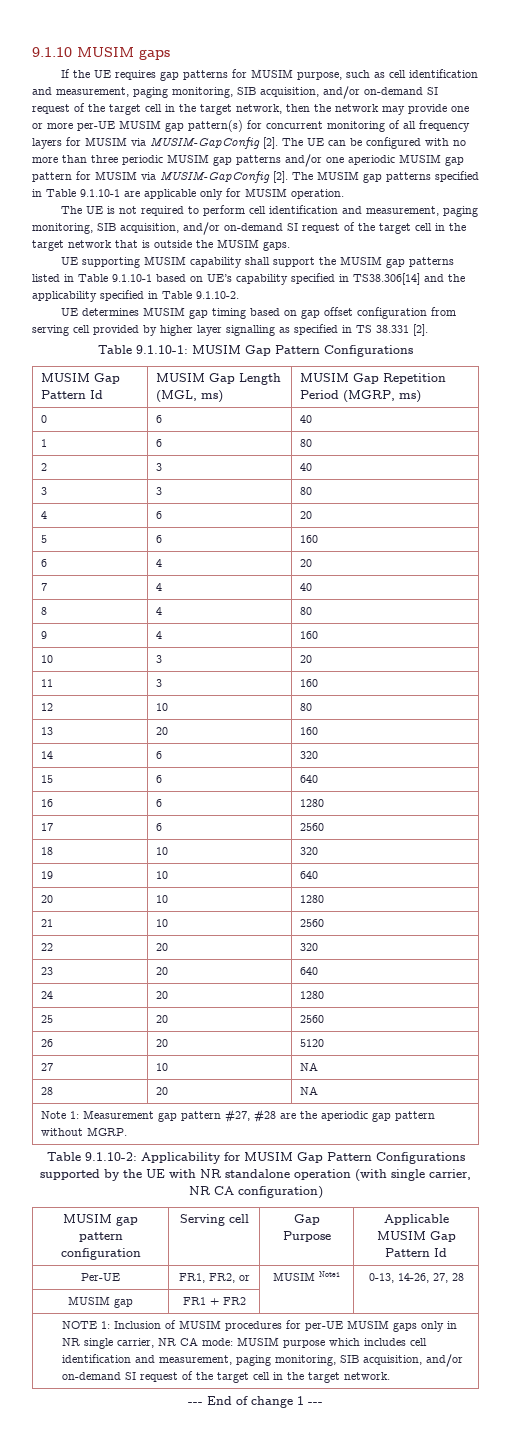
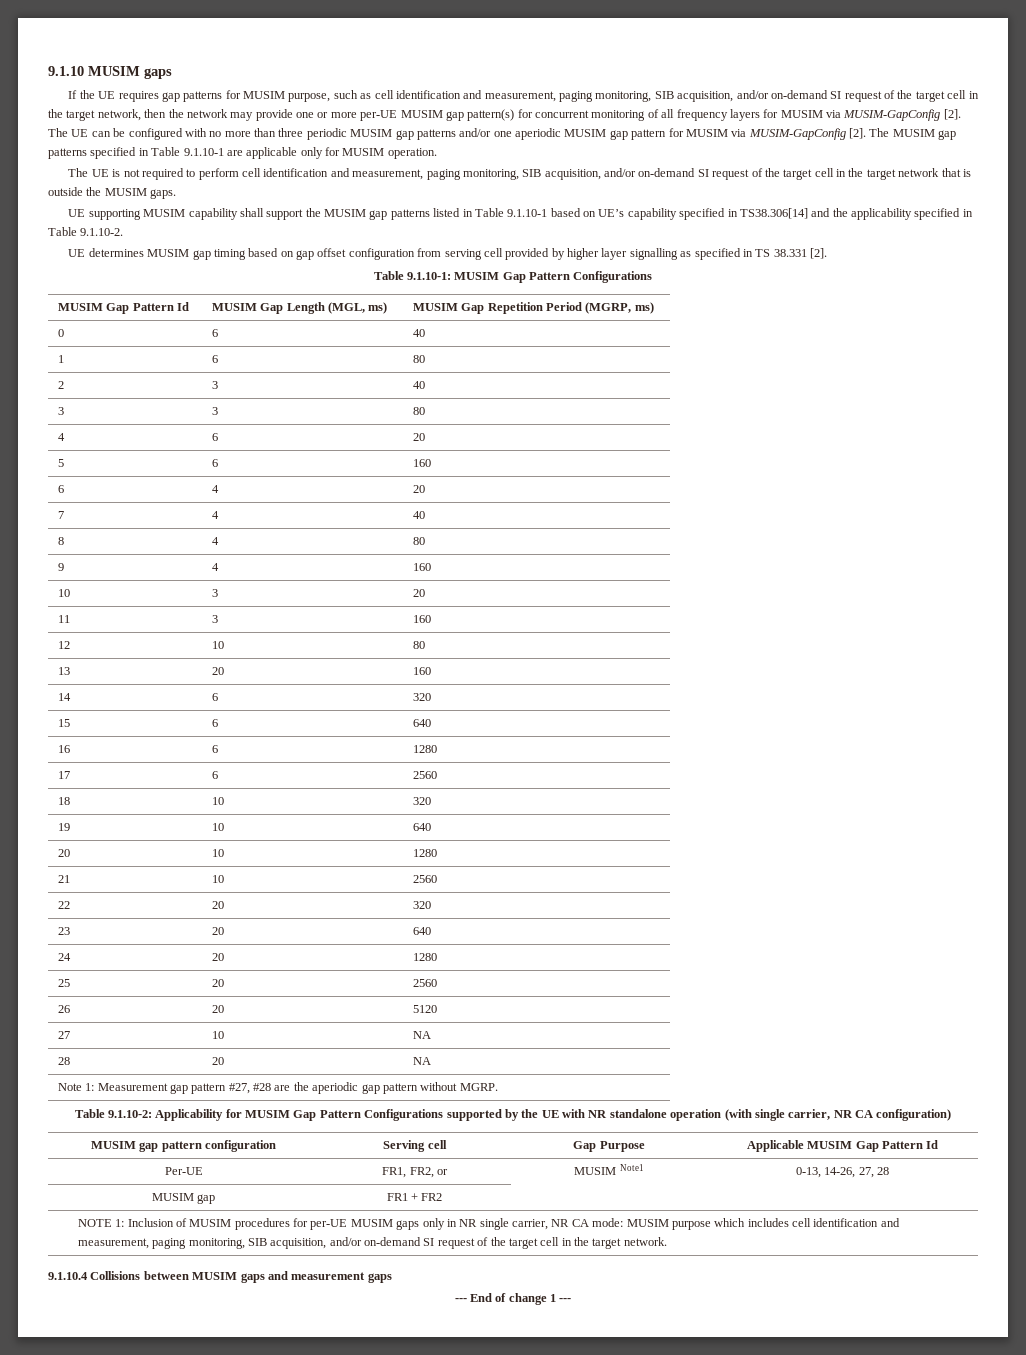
+ 9.1.10.4 Collisions between MUSIM gaps and measurement gaps

